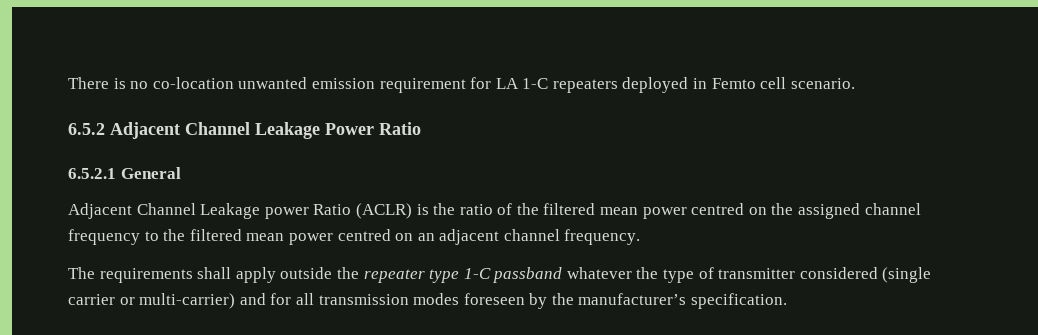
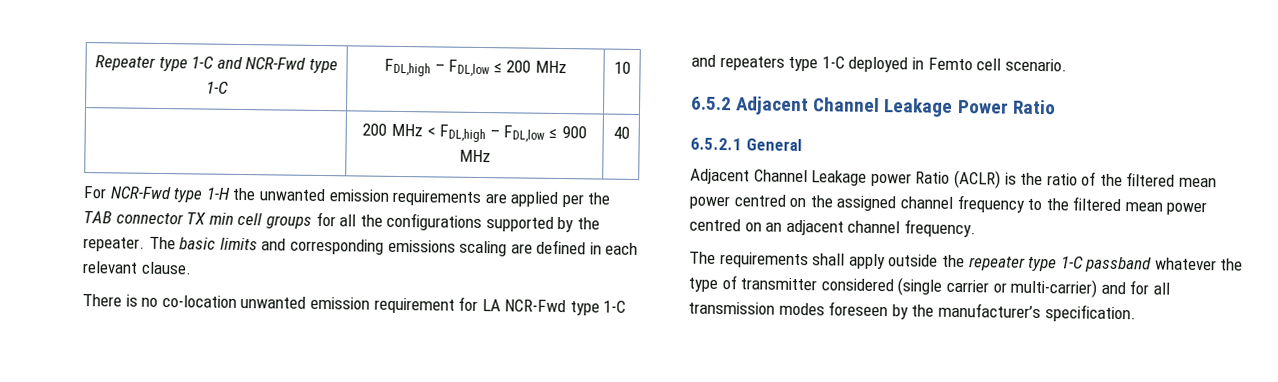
+ Repeater type 1-C and NCR-Fwd type 1-C | FDL,high – FDL,low ≤ 200 MHz | 10
+ | 200 MHz < FDL,high – FDL,low ≤ 900 MHz | 40
+ For NCR-Fwd type 1-H the unwanted emission requirements are applied per the TAB connector TX min cell groups for all the configurations supported by the repeater. The basic limits and corresponding emissions scaling are defined in each relevant clause.
- There is no co-location unwanted emission requirement for LA 1-C repeaters deployed in Femto cell scenario.
+ There is no co-location unwanted emission requirement for LA NCR-Fwd type 1-C and repeaters type 1-C deployed in Femto cell scenario.

